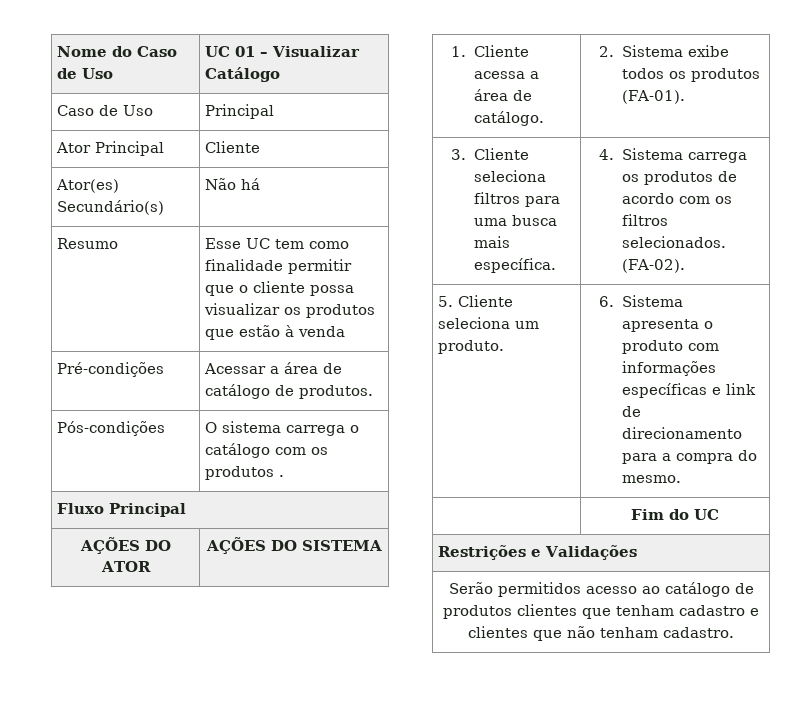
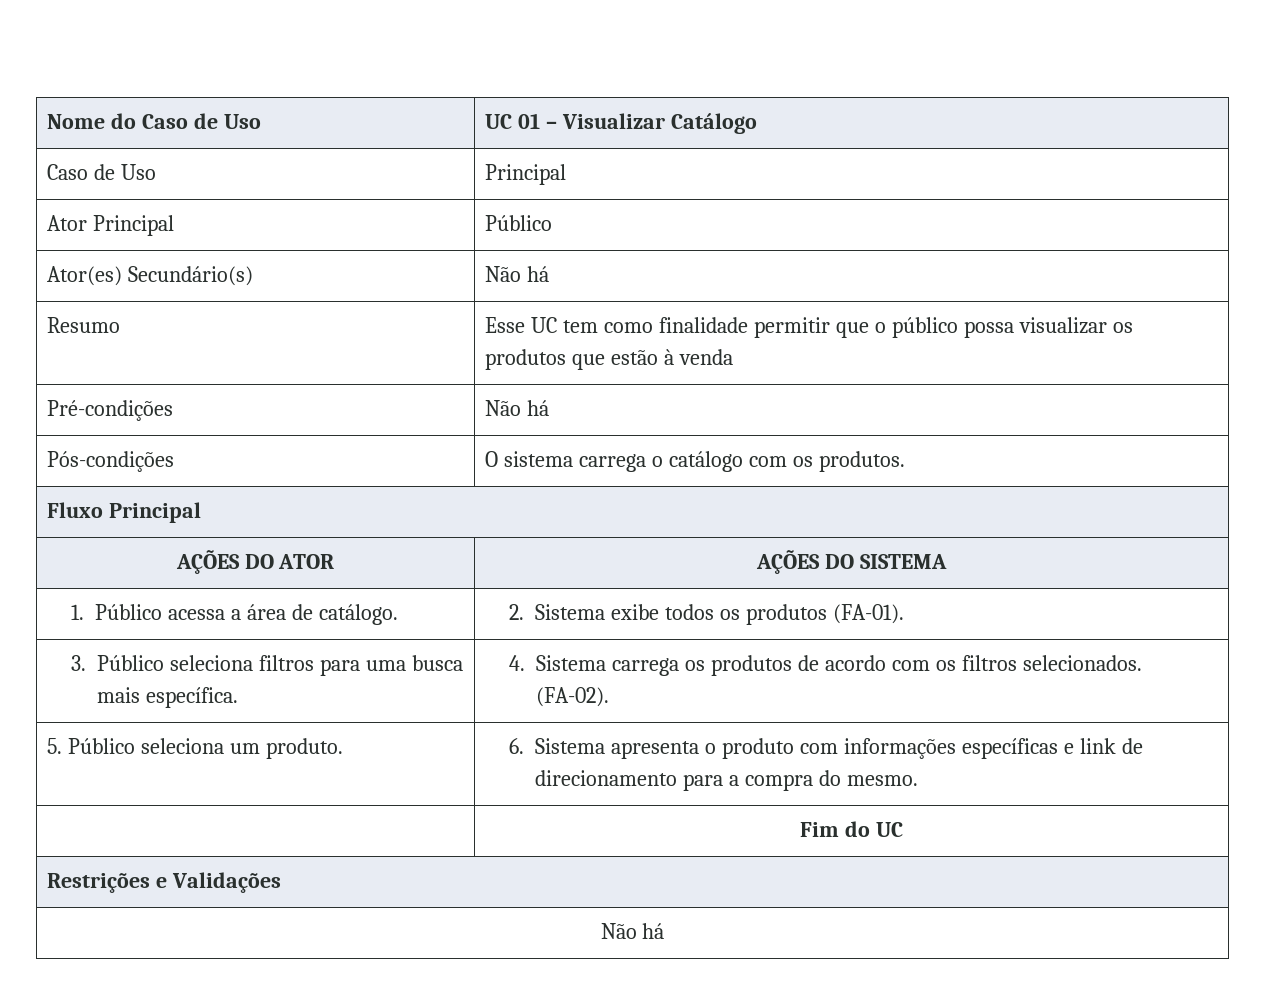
- Ator Principal | Cliente
+ Ator Principal | Público
- Resumo | Esse UC tem como finalidade permitir que o cliente possa visualizar os produtos que estão à venda
+ Resumo | Esse UC tem como finalidade permitir que o público possa visualizar os produtos que estão à venda
- Pré-condições | Acessar a área de catálogo de produtos.
+ Pré-condições | Não há
- Pós-condições | O sistema carrega o catálogo com os produtos .
+ Pós-condições | O sistema carrega o catálogo com os produtos.
- 1. Cliente acessa a área de catálogo. | 2. Sistema exibe todos os produtos (FA-01).
+ 1. Público acessa a área de catálogo. | 2. Sistema exibe todos os produtos (FA-01).
- 3. Cliente seleciona filtros para uma busca mais específica. | 4. Sistema carrega os produtos de acordo com os filtros selecionados. (FA-02).
+ 3. Público seleciona filtros para uma busca mais específica. | 4. Sistema carrega os produtos de acordo com os filtros selecionados. (FA-02).
- 5. Cliente seleciona um produto. | 6. Sistema apresenta o produto com informações específicas e link de direcionamento para a compra do mesmo.
+ 5. Público seleciona um produto. | 6. Sistema apresenta o produto com informações específicas e link de direcionamento para a compra do mesmo.
  Restrições e Validações
- Serão permitidos acesso ao catálogo de produtos clientes que tenham cadastro e clientes que não tenham cadastro.
+ Não há

